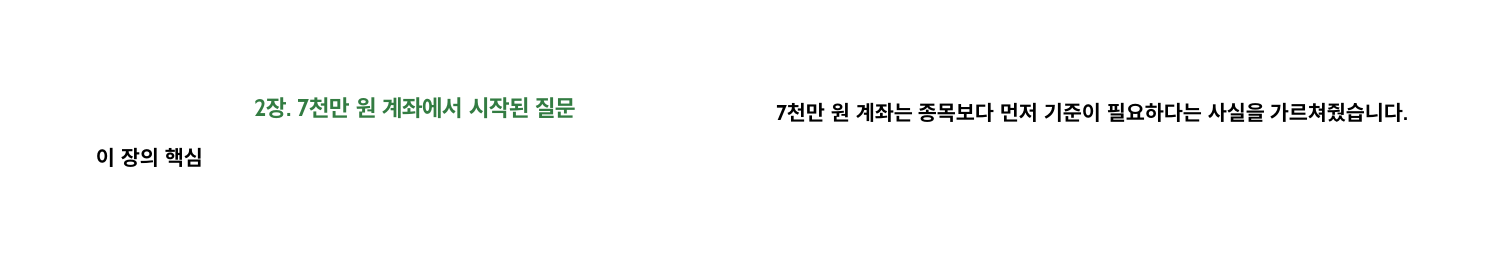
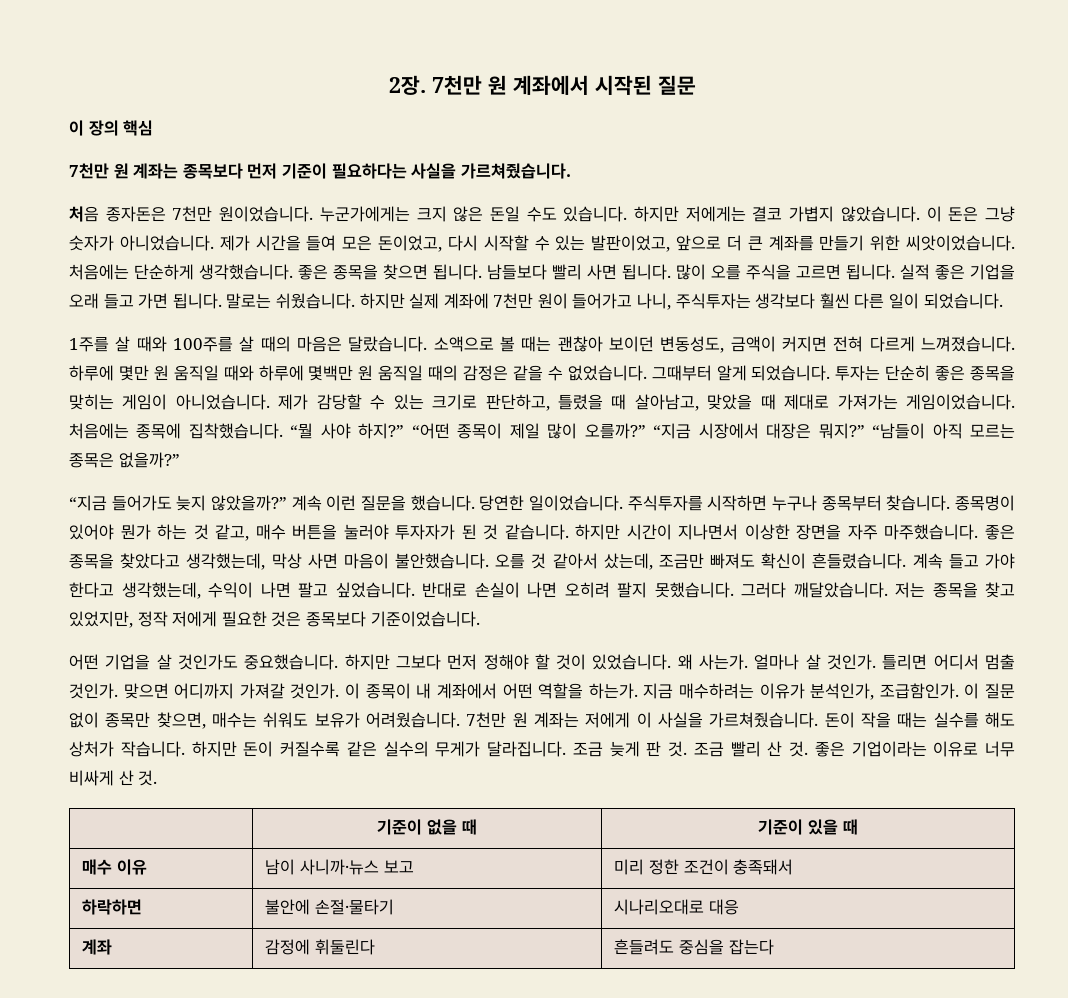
+ 처음 종자돈은 7천만 원이었습니다. 누군가에게는 크지 않은 돈일 수도 있습니다. 하지만 저에게는 결코 가볍지 않았습니다. 이 돈은 그냥 숫자가 아니었습니다. 제가 시간을 들여 모은 돈이었고, 다시 시작할 수 있는 발판이었고, 앞으로 더 큰 계좌를 만들기 위한 씨앗이었습니다. 처음에는 단순하게 생각했습니다. 좋은 종목을 찾으면 됩니다. 남들보다 빨리 사면 됩니다. 많이 오를 주식을 고르면 됩니다. 실적 좋은 기업을 오래 들고 가면 됩니다. 말로는 쉬웠습니다. 하지만 실제 계좌에 7천만 원이 들어가고 나니, 주식투자는 생각보다 훨씬 다른 일이 되었습니다.
+ 1주를 살 때와 100주를 살 때의 마음은 달랐습니다. 소액으로 볼 때는 괜찮아 보이던 변동성도, 금액이 커지면 전혀 다르게 느껴졌습니다. 하루에 몇만 원 움직일 때와 하루에 몇백만 원 움직일 때의 감정은 같을 수 없었습니다. 그때부터 알게 되었습니다. 투자는 단순히 좋은 종목을 맞히는 게임이 아니었습니다. 제가 감당할 수 있는 크기로 판단하고, 틀렸을 때 살아남고, 맞았을 때 제대로 가져가는 게임이었습니다. 처음에는 종목에 집착했습니다. “뭘 사야 하지?” “어떤 종목이 제일 많이 오를까?” “지금 시장에서 대장은 뭐지?” “남들이 아직 모르는 종목은 없을까?”
+ “지금 들어가도 늦지 않았을까?” 계속 이런 질문을 했습니다. 당연한 일이었습니다. 주식투자를 시작하면 누구나 종목부터 찾습니다. 종목명이 있어야 뭔가 하는 것 같고, 매수 버튼을 눌러야 투자자가 된 것 같습니다. 하지만 시간이 지나면서 이상한 장면을 자주 마주했습니다. 좋은 종목을 찾았다고 생각했는데, 막상 사면 마음이 불안했습니다. 오를 것 같아서 샀는데, 조금만 빠져도 확신이 흔들렸습니다. 계속 들고 가야 한다고 생각했는데, 수익이 나면 팔고 싶었습니다. 반대로 손실이 나면 오히려 팔지 못했습니다. 그러다 깨달았습니다. 저는 종목을 찾고 있었지만, 정작 저에게 필요한 것은 종목보다 기준이었습니다.
+ 어떤 기업을 살 것인가도 중요했습니다. 하지만 그보다 먼저 정해야 할 것이 있었습니다. 왜 사는가. 얼마나 살 것인가. 틀리면 어디서 멈출 것인가. 맞으면 어디까지 가져갈 것인가. 이 종목이 내 계좌에서 어떤 역할을 하는가. 지금 매수하려는 이유가 분석인가, 조급함인가. 이 질문 없이 종목만 찾으면, 매수는 쉬워도 보유가 어려웠습니다. 7천만 원 계좌는 저에게 이 사실을 가르쳐줬습니다. 돈이 작을 때는 실수를 해도 상처가 작습니다. 하지만 돈이 커질수록 같은 실수의 무게가 달라집니다. 조금 늦게 판 것. 조금 빨리 산 것. 좋은 기업이라는 이유로 너무 비싸게 산 것.
+ | 기준이 없을 때 | 기준이 있을 때
+ 매수 이유 | 남이 사니까·뉴스 보고 | 미리 정한 조건이 충족돼서
+ 하락하면 | 불안에 손절·물타기 | 시나리오대로 대응
+ 계좌 | 감정에 휘둘린다 | 흔들려도 중심을 잡는다

